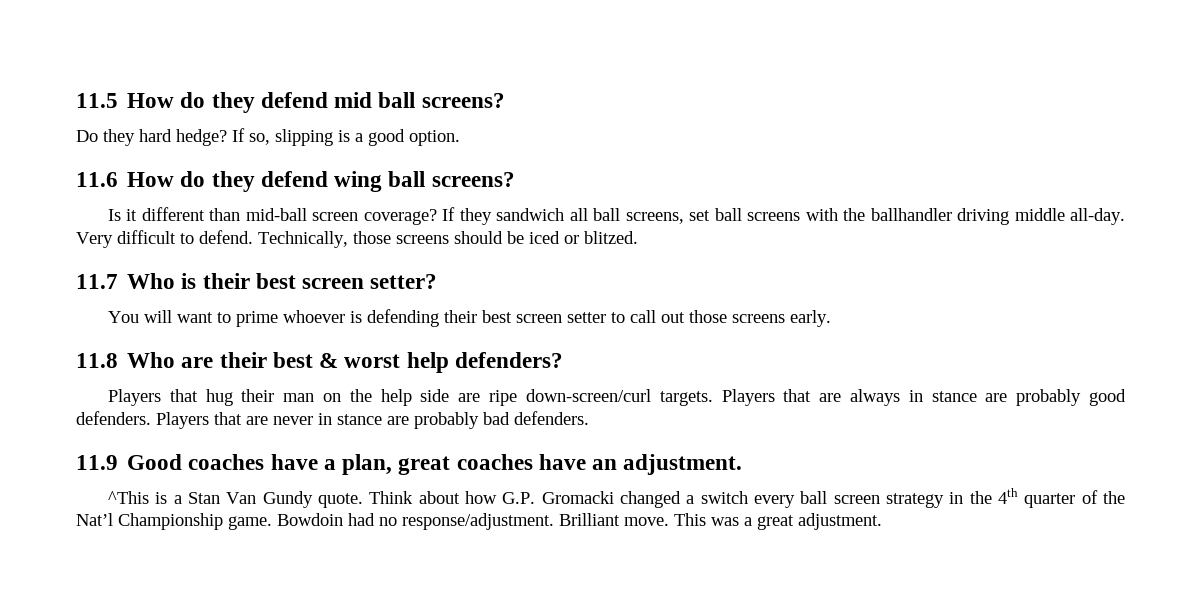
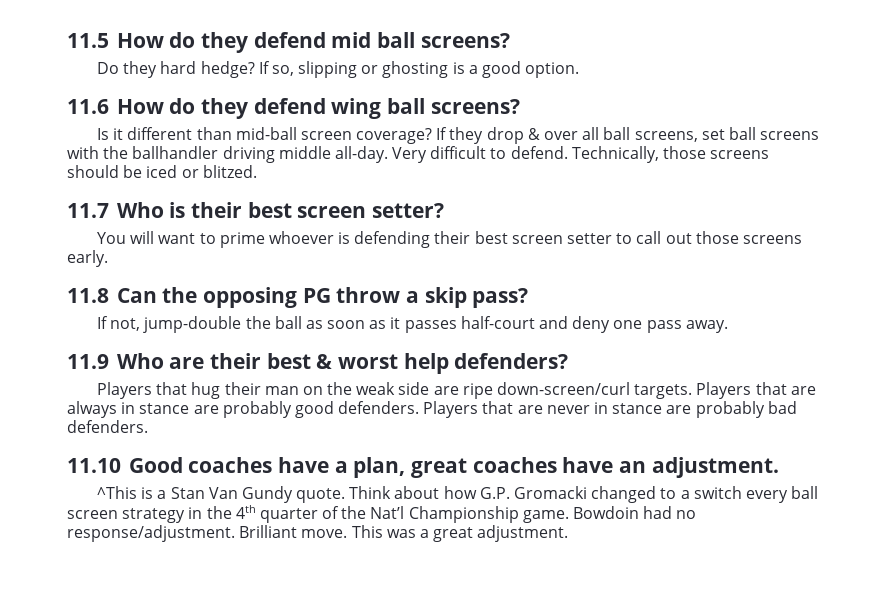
- If so, slipping is a good option.
+ If so, slipping or ghosting is a good option.
- If they sandwich all ball screens, set ball screens with the ballhandler driving middle all-day.
+ If they drop & over all ball screens, set ball screens with the ballhandler driving middle all-day.
- 11.8 Who are their best & worst help defenders?
+ 11.8 Can the opposing PG throw a skip pass?
+ If not, jump-double the ball as soon as it passes half-court and deny one pass away.
+ 11.9 Who are their best & worst help defenders?
- Players that hug their man on the help side are ripe down-screen/curl targets.
+ Players that hug their man on the weak side are ripe down-screen/curl targets.
- 11.9 Good coaches have a plan, great coaches have an adjustment.
+ 11.10 Good coaches have a plan, great coaches have an adjustment.
- Think about how G.P. Gromacki changed a switch every ball screen strategy in the 4th quarter of the Nat’l Championship game.
+ Think about how G.P. Gromacki changed to a switch every ball screen strategy in the 4th quarter of the Nat’l Championship game.

